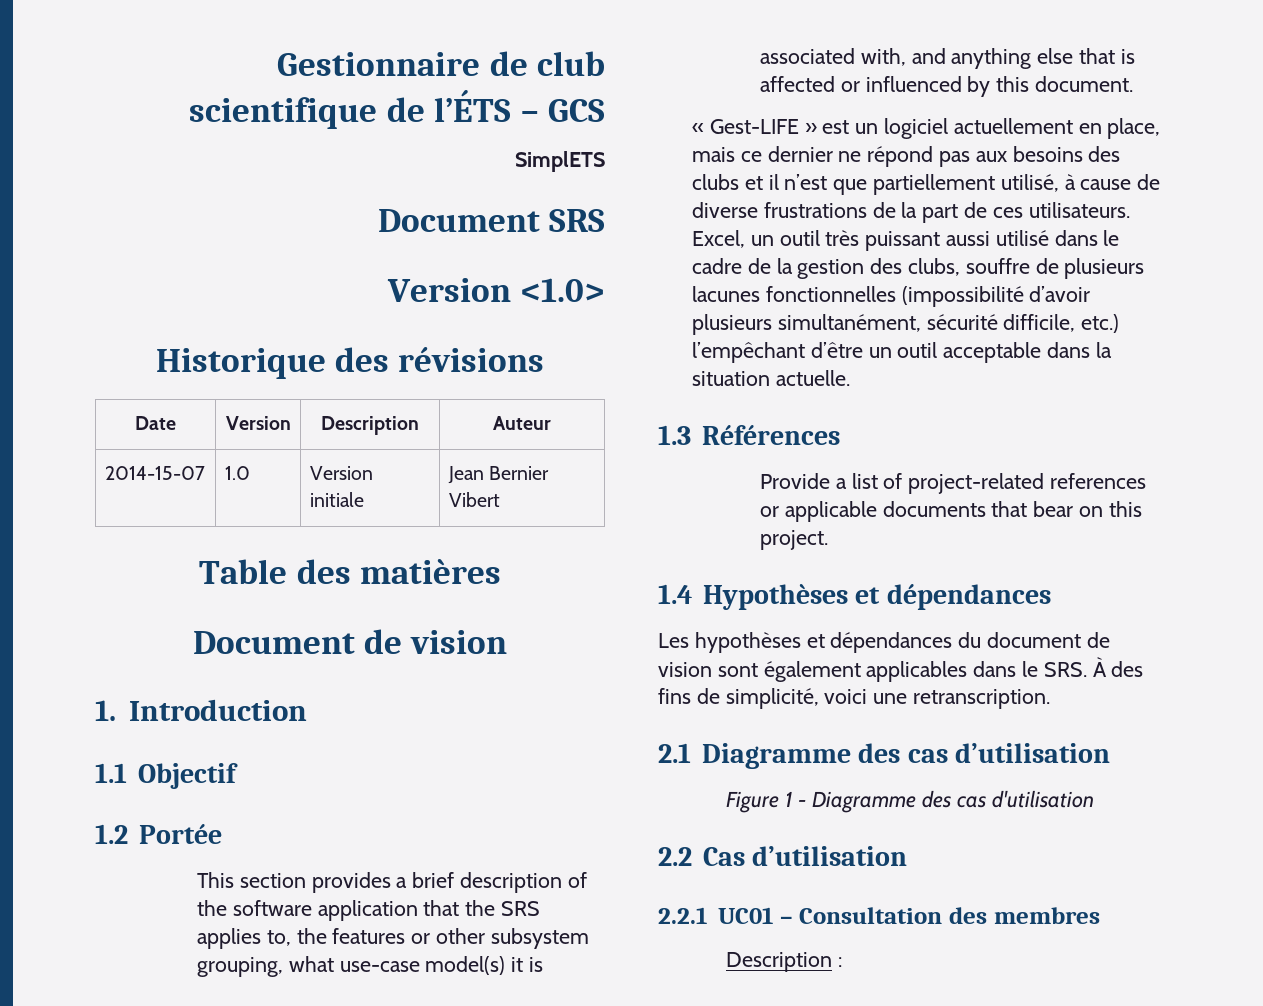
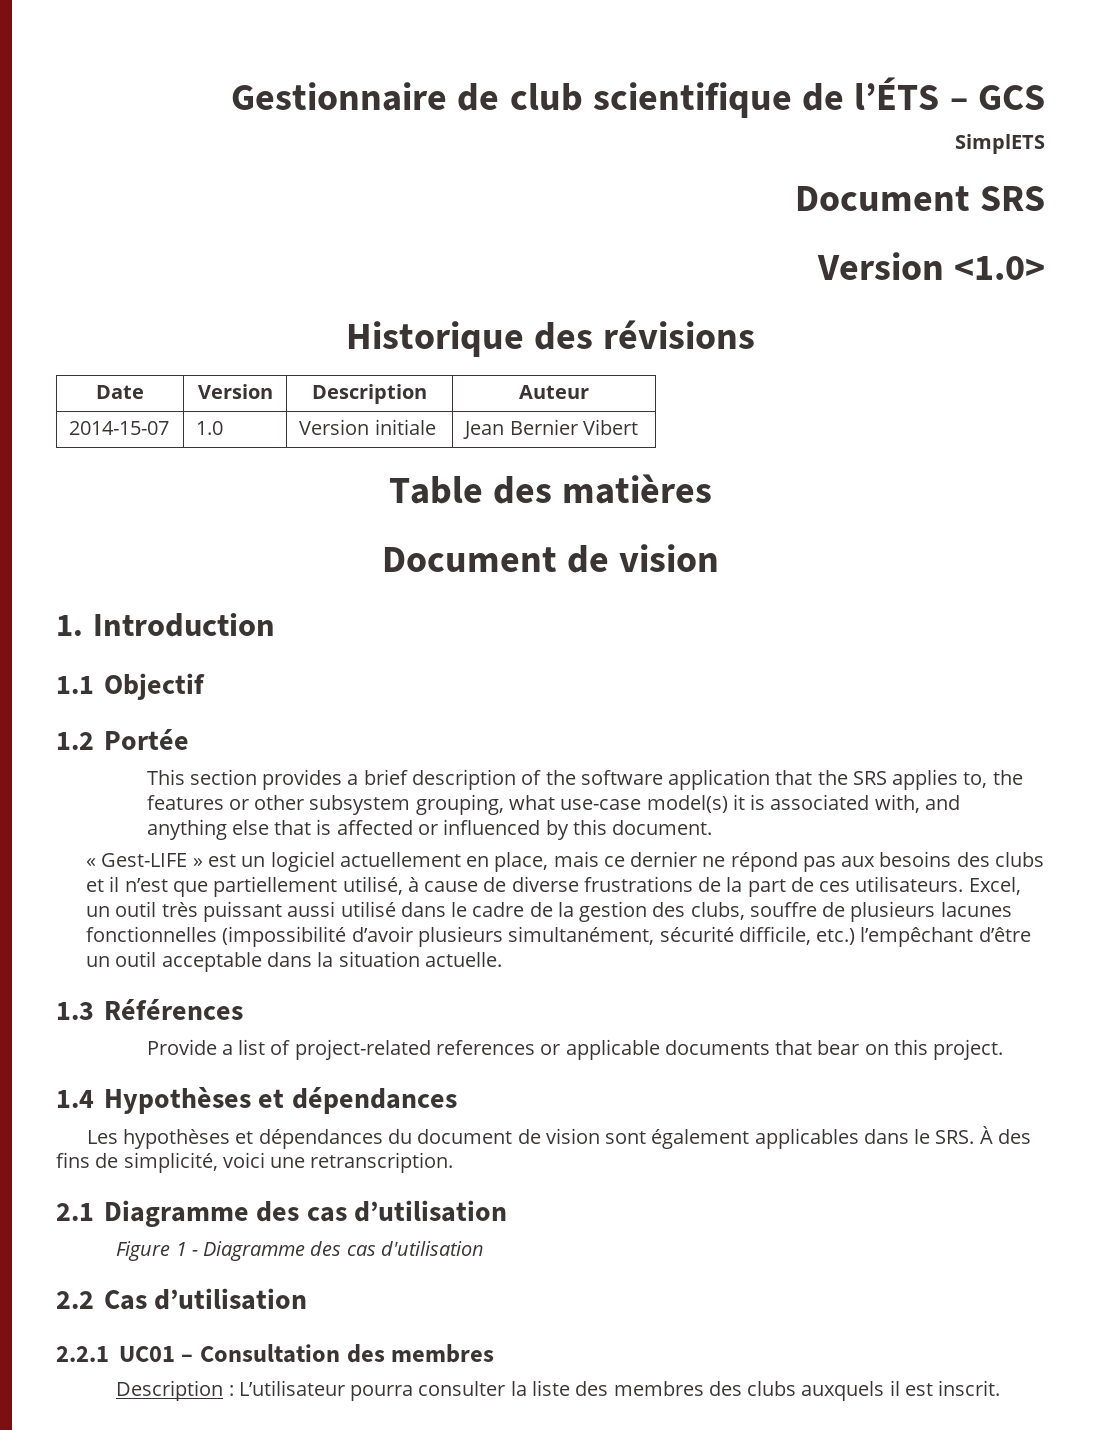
- Description :
+ Description : L’utilisateur pourra consulter la liste des membres des clubs auxquels il est inscrit.

